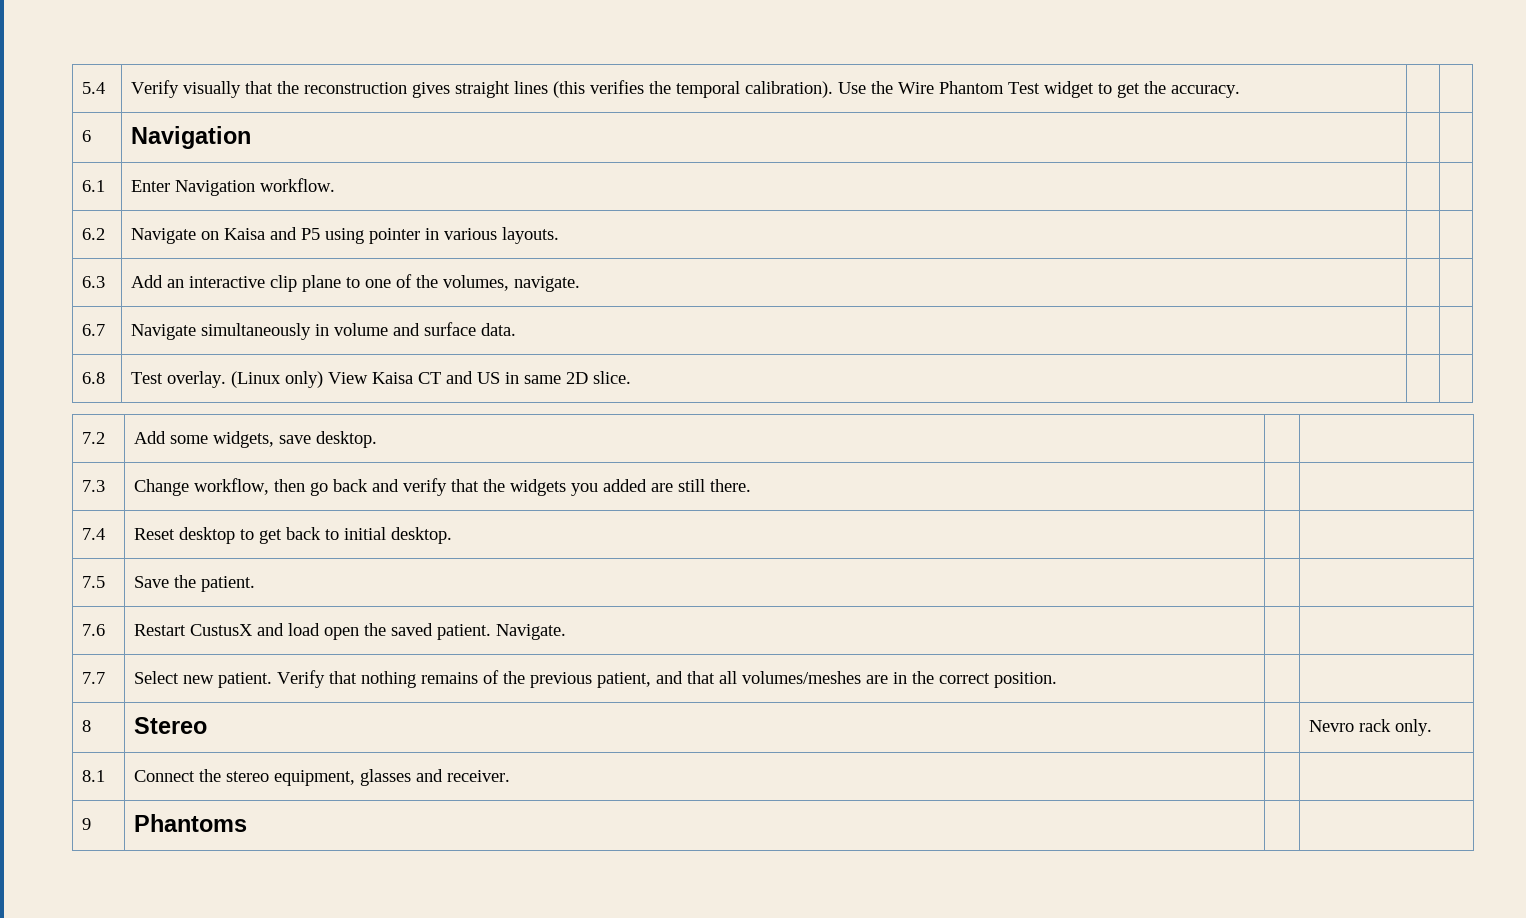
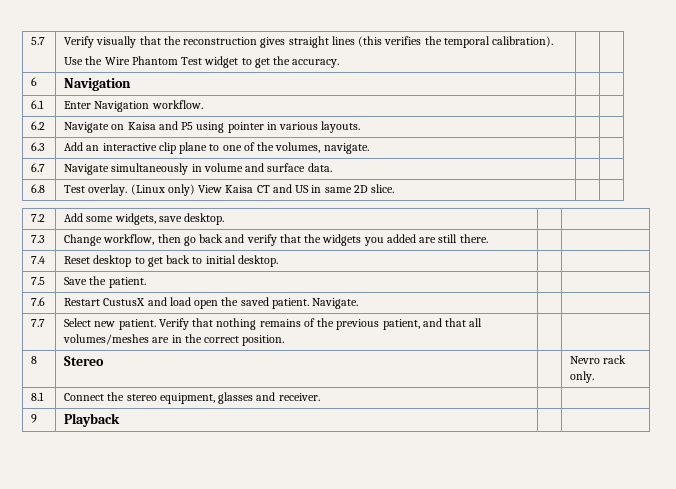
- 5.4 | Verify visually that the reconstruction gives straight lines (this verifies the temporal calibration). Use the Wire Phantom Test widget to get the accuracy. | |
+ 5.7 | Verify visually that the reconstruction gives straight lines (this verifies the temporal calibration).
+ Use the Wire Phantom Test widget to get the accuracy. | |
- 9 | Phantoms | |
+ 9 | Playback | |

